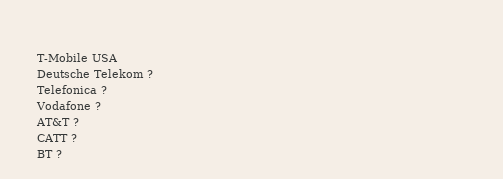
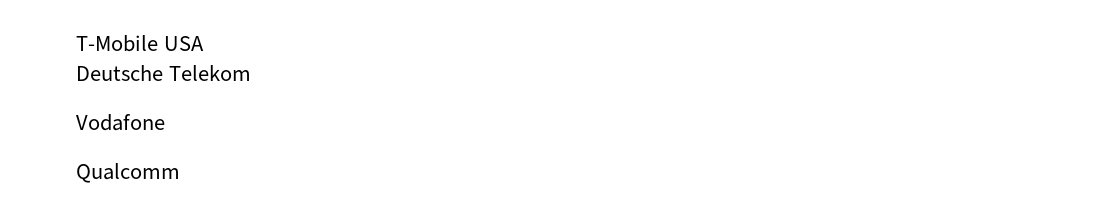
- Deutsche Telekom ?
- Telefonica ?
- Vodafone ?
- AT&T ?
- CATT ?
- BT ?
+ Deutsche Telekom
+ Vodafone
+ Qualcomm

